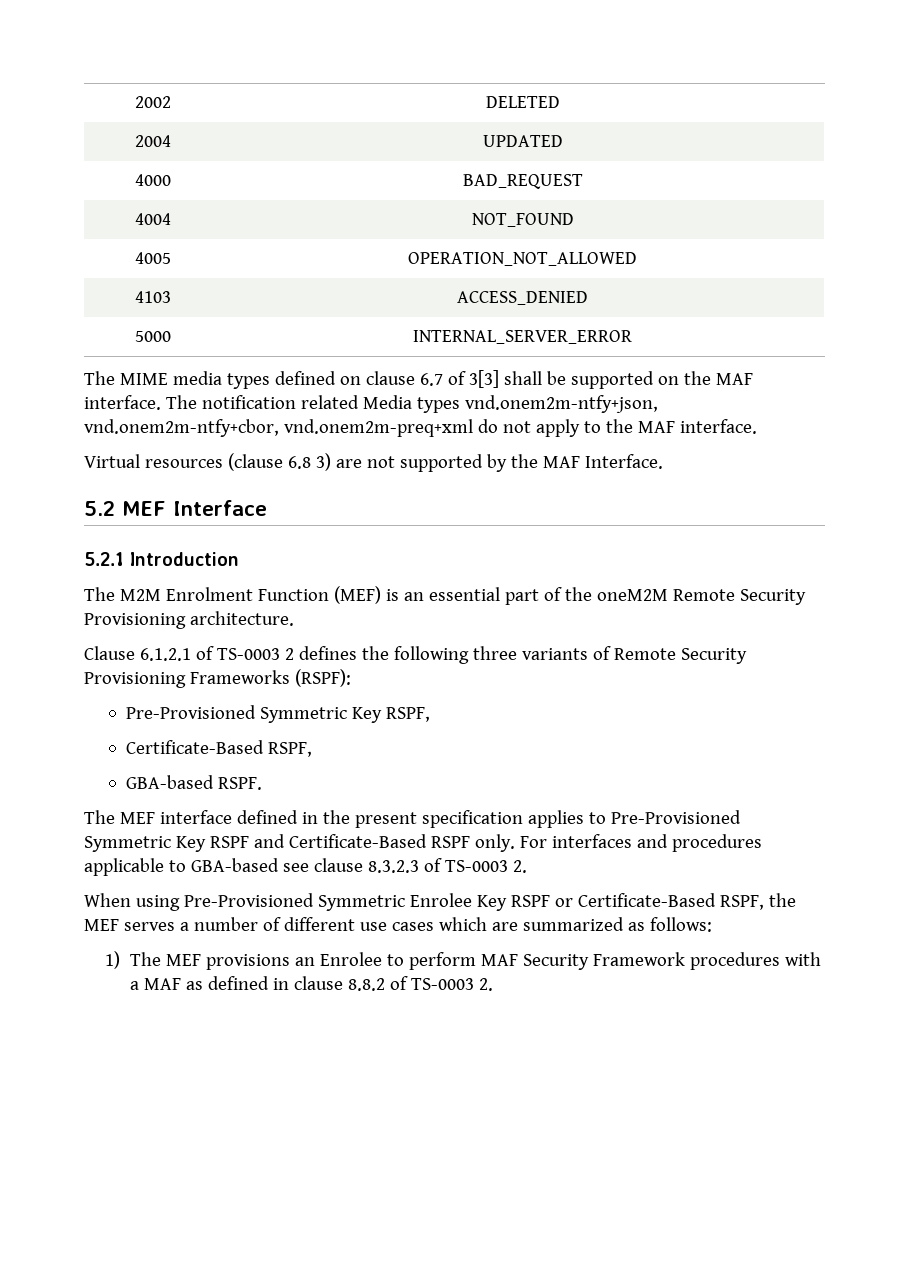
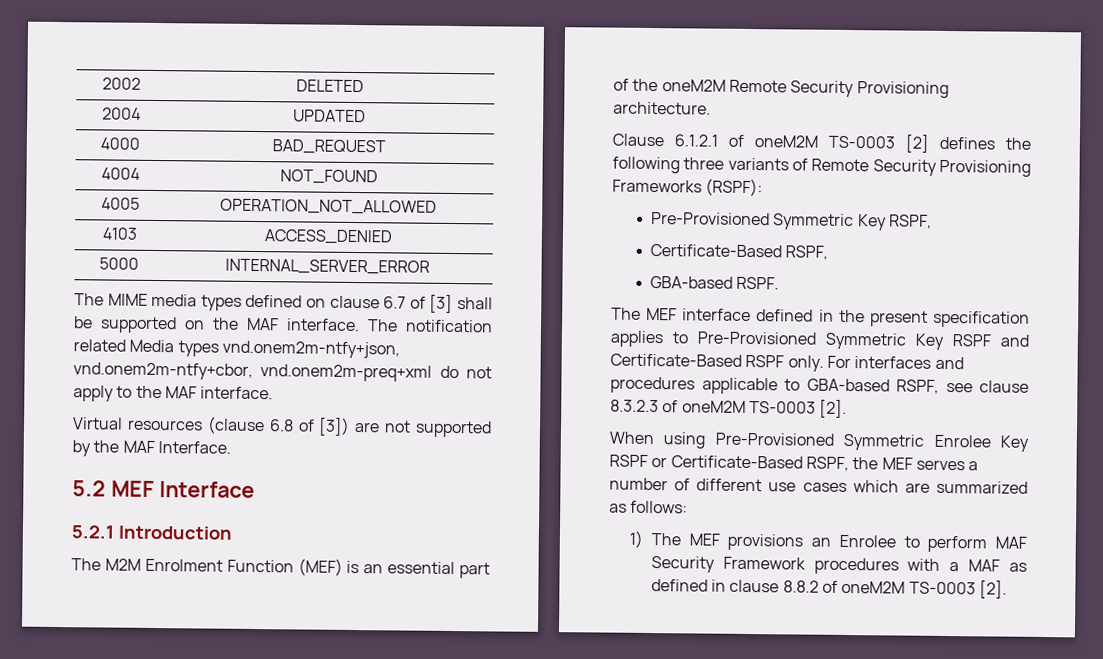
- The MIME media types defined on clause 6.7 of 3[3] shall be supported on the MAF interface.
+ The MIME media types defined on clause 6.7 of [3] shall be supported on the MAF interface.
- Virtual resources (clause 6.8 3) are not supported by the MAF Interface.
+ Virtual resources (clause 6.8 of [3]) are not supported by the MAF Interface.
- Clause 6.1.2.1 of TS-0003 2 defines the following three variants of Remote Security Provisioning Frameworks (RSPF):
+ Clause 6.1.2.1 of oneM2M TS-0003 [2] defines the following three variants of Remote Security Provisioning Frameworks (RSPF):
- For interfaces and procedures applicable to GBA-based see clause 8.3.2.3 of TS-0003 2.
+ For interfaces and procedures applicable to GBA-based RSPF, see clause 8.3.2.3 of oneM2M TS-0003 [2].
- 1) The MEF provisions an Enrolee to perform MAF Security Framework procedures with a MAF as defined in clause 8.8.2 of TS-0003 2.
+ 1) The MEF provisions an Enrolee to perform MAF Security Framework procedures with a MAF as defined in clause 8.8.2 of oneM2M TS-0003 [2].

